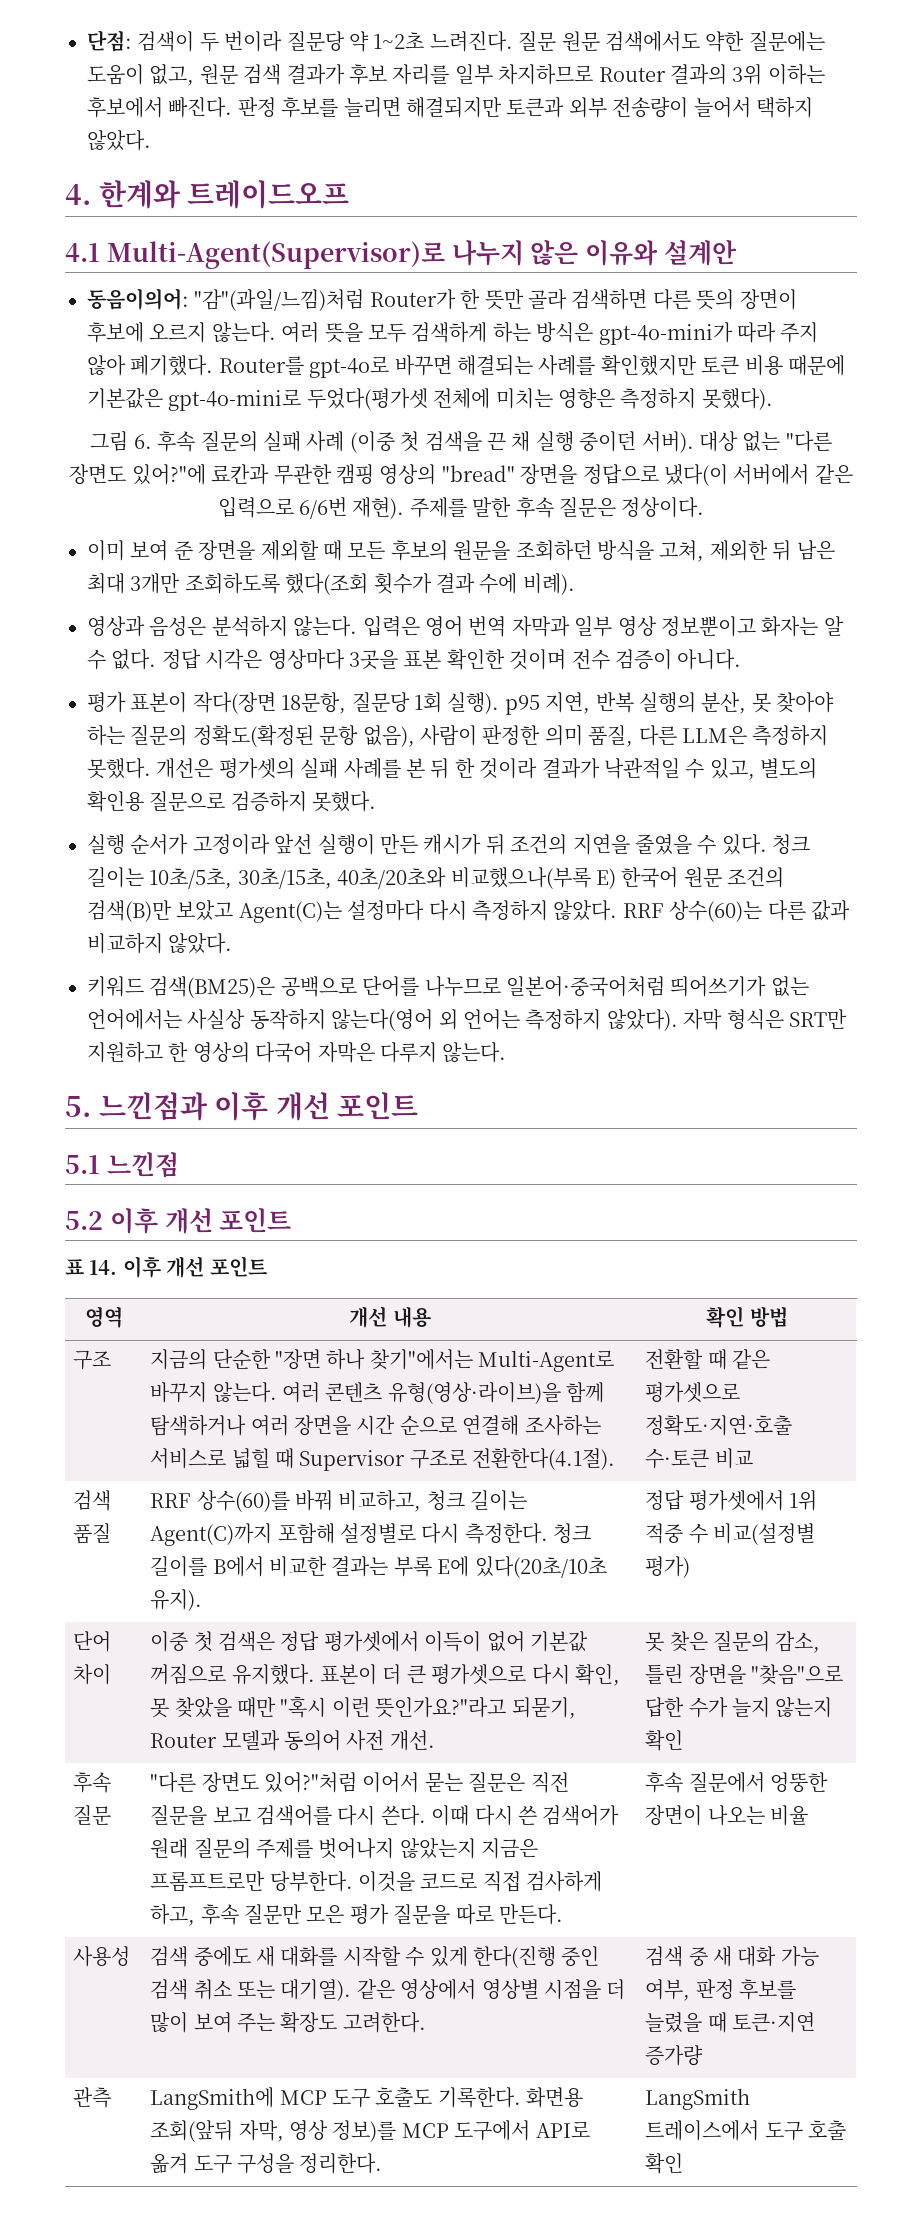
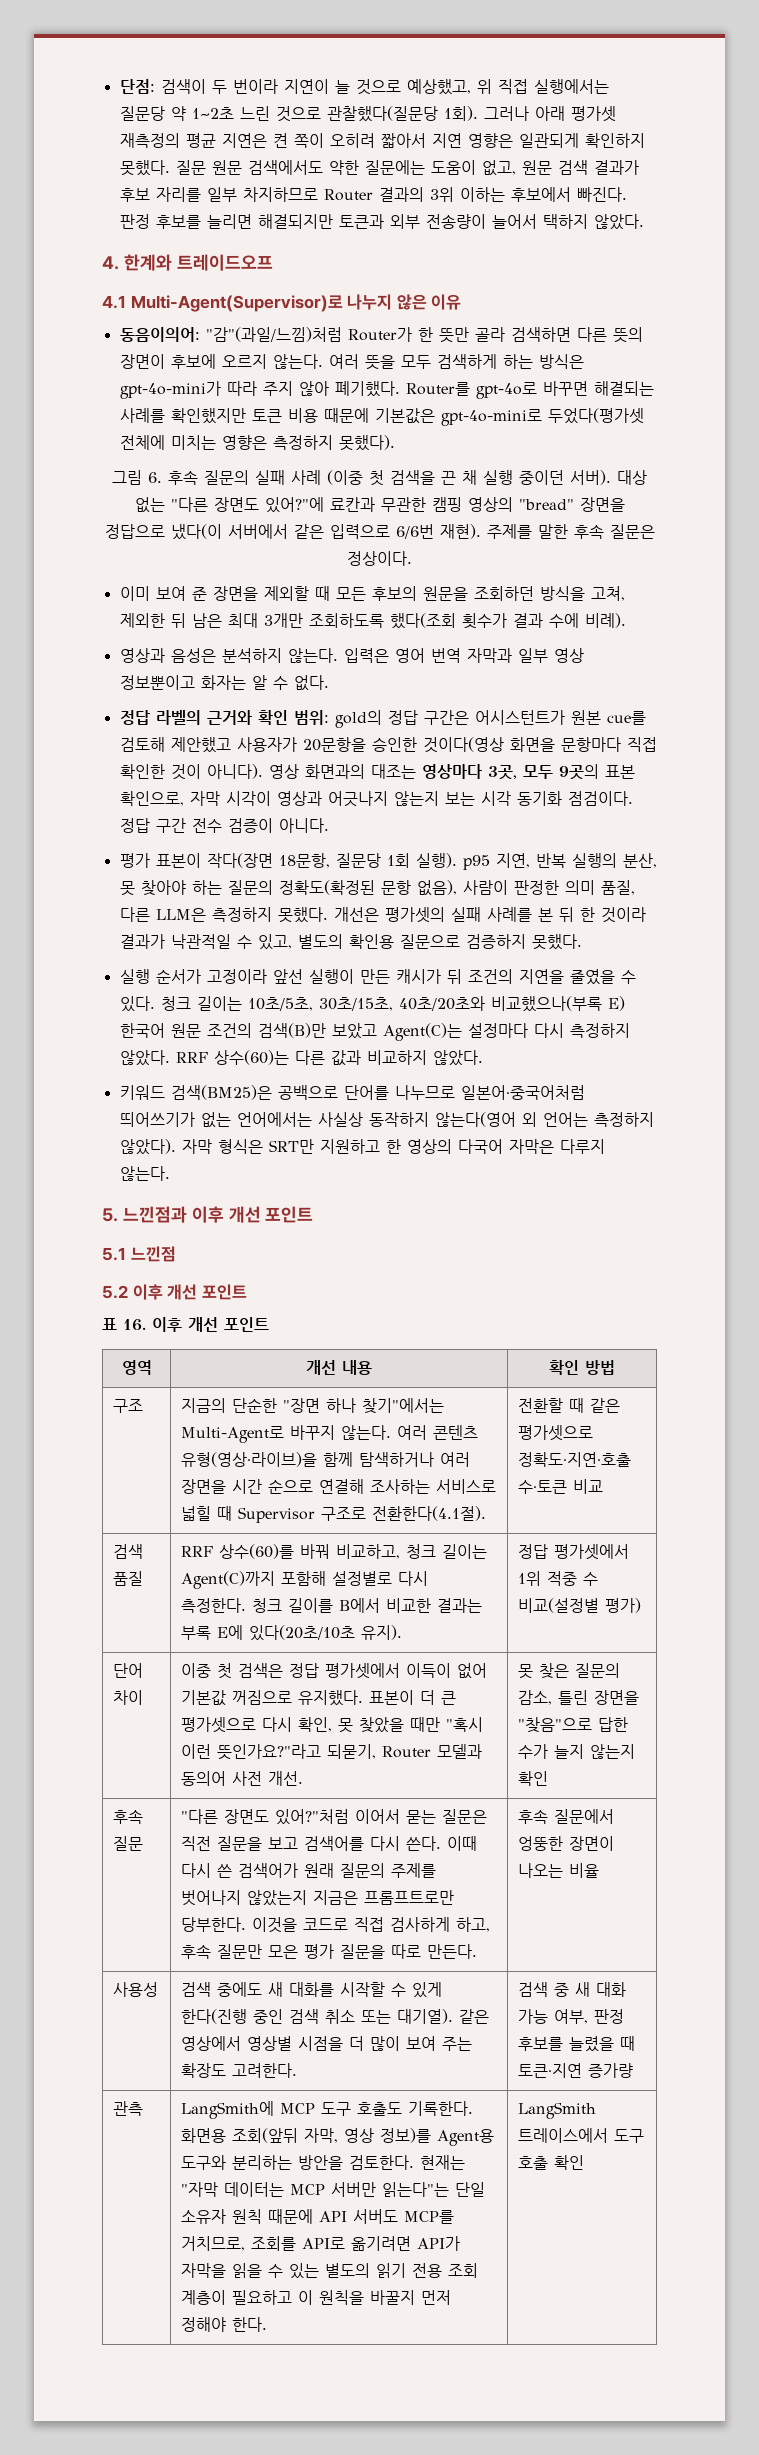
- 단점: 검색이 두 번이라 질문당 약 1~2초 느려진다.
+ 단점: 검색이 두 번이라 지연이 늘 것으로 예상했고, 위 직접 실행에서는 질문당 약 1~2초 느린 것으로 관찰했다(질문당 1회). 그러나 아래 평가셋 재측정의 평균 지연은 켠 쪽이 오히려 짧아서 지연 영향은 일관되게 확인하지 못했다.
- 4.1 Multi-Agent(Supervisor)로 나누지 않은 이유와 설계안
+ 4.1 Multi-Agent(Supervisor)로 나누지 않은 이유
- 입력은 영어 번역 자막과 일부 영상 정보뿐이고 화자는 알 수 없다. 정답 시각은 영상마다 3곳을 표본 확인한 것이며 전수 검증이 아니다.
+ 입력은 영어 번역 자막과 일부 영상 정보뿐이고 화자는 알 수 없다.
+ 정답 라벨의 근거와 확인 범위: gold의 정답 구간은 어시스턴트가 원본 cue를 검토해 제안했고 사용자가 20문항을 승인한 것이다(영상 화면을 문항마다 직접 확인한 것이 아니다). 영상 화면과의 대조는 영상마다 3곳, 모두 9곳의 표본 확인으로, 자막 시각이 영상과 어긋나지 않는지 보는 시각 동기화 점검이다. 정답 구간 전수 검증이 아니다.
- 표 14. 이후 개선 포인트
+ 표 16. 이후 개선 포인트
- 화면용 조회(앞뒤 자막, 영상 정보)를 MCP 도구에서 API로 옮겨 도구 구성을 정리한다.
+ 화면용 조회(앞뒤 자막, 영상 정보)를 Agent용 도구와 분리하는 방안을 검토한다. 현재는 "자막 데이터는 MCP 서버만 읽는다"는 단일 소유자 원칙 때문에 API 서버도 MCP를 거치므로, 조회를 API로 옮기려면 API가 자막을 읽을 수 있는 별도의 읽기 전용 조회 계층이 필요하고 이 원칙을 바꿀지 먼저 정해야 한다.

